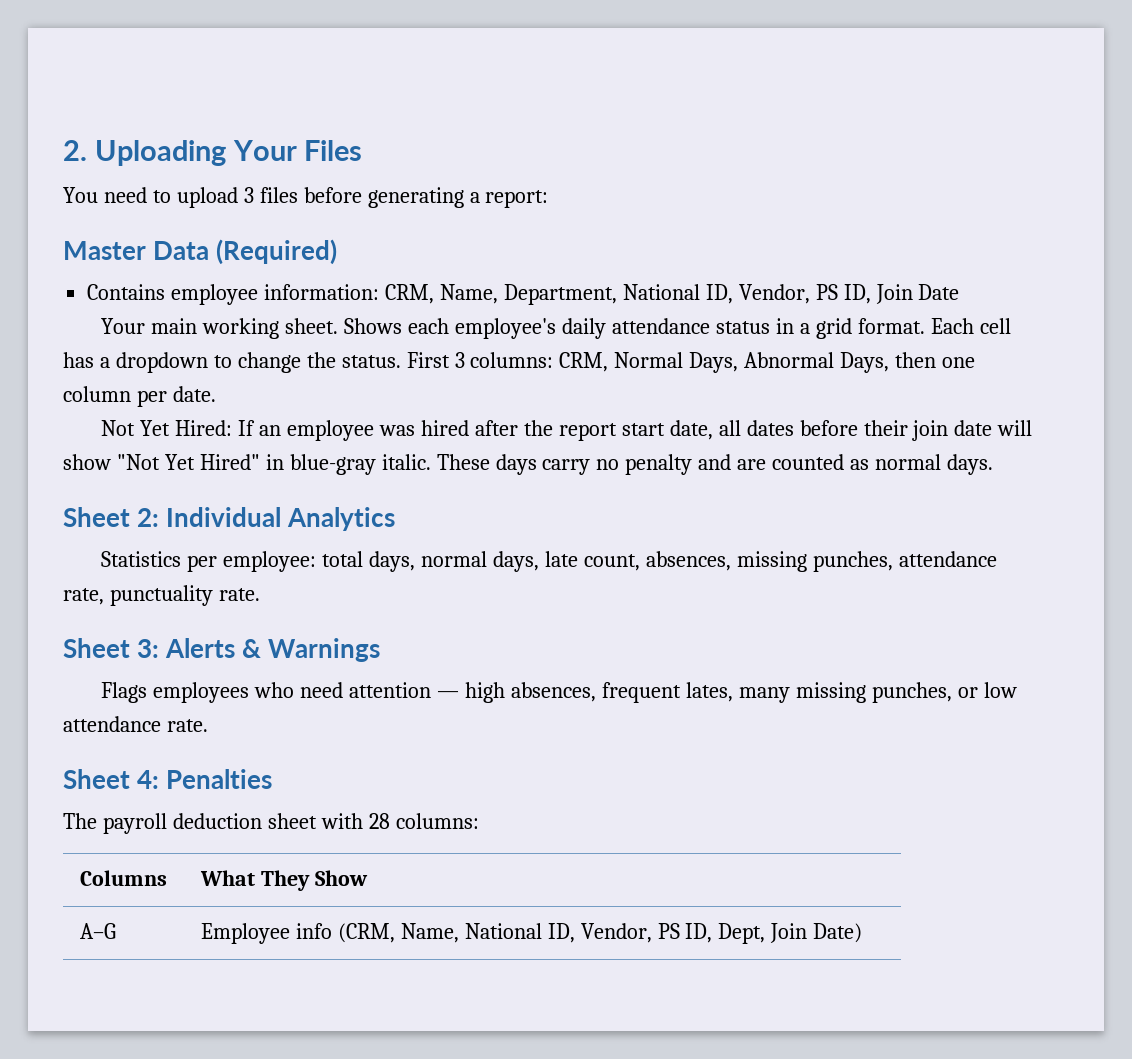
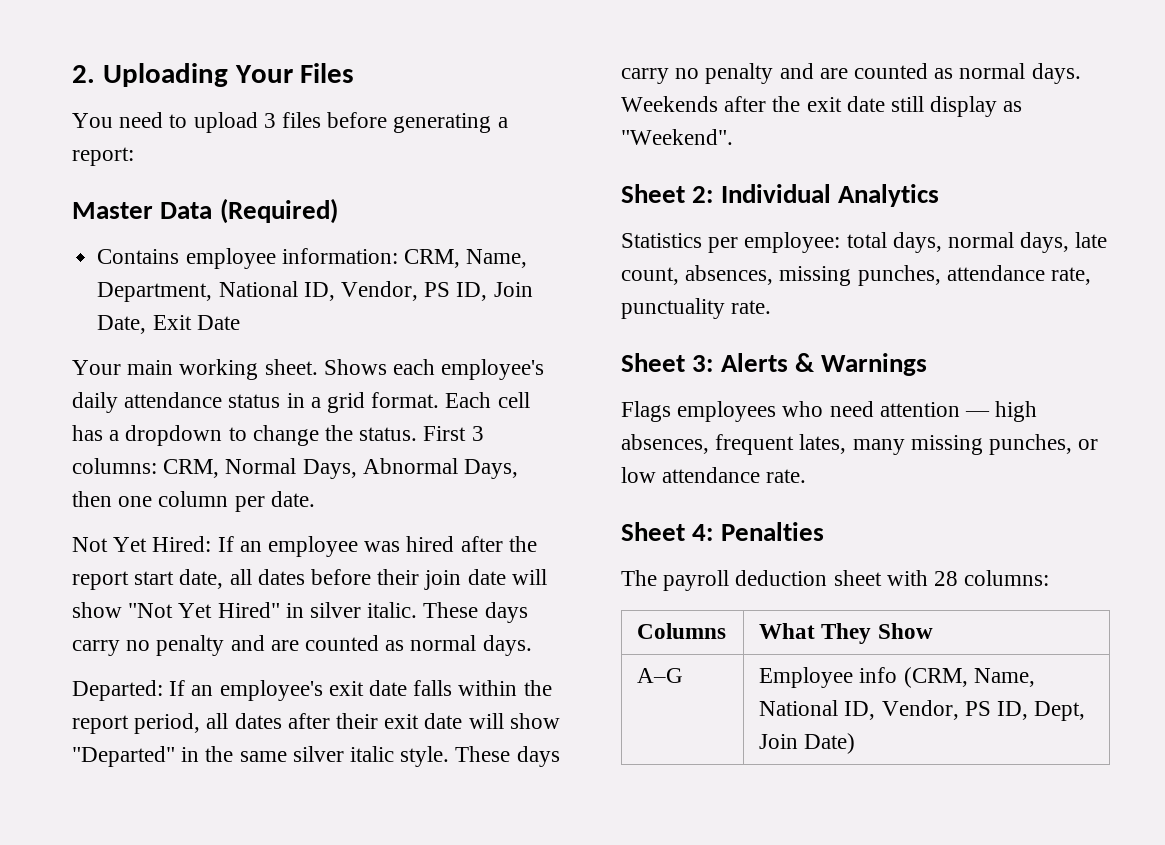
- Contains employee information: CRM, Name, Department, National ID, Vendor, PS ID, Join Date
+ Contains employee information: CRM, Name, Department, National ID, Vendor, PS ID, Join Date, Exit Date
- Not Yet Hired: If an employee was hired after the report start date, all dates before their join date will show "Not Yet Hired" in blue-gray italic.
+ Not Yet Hired: If an employee was hired after the report start date, all dates before their join date will show "Not Yet Hired" in silver italic.
+ Departed: If an employee's exit date falls within the report period, all dates after their exit date will show "Departed" in the same silver italic style. These days carry no penalty and are counted as normal days. Weekends after the exit date still display as "Weekend".

